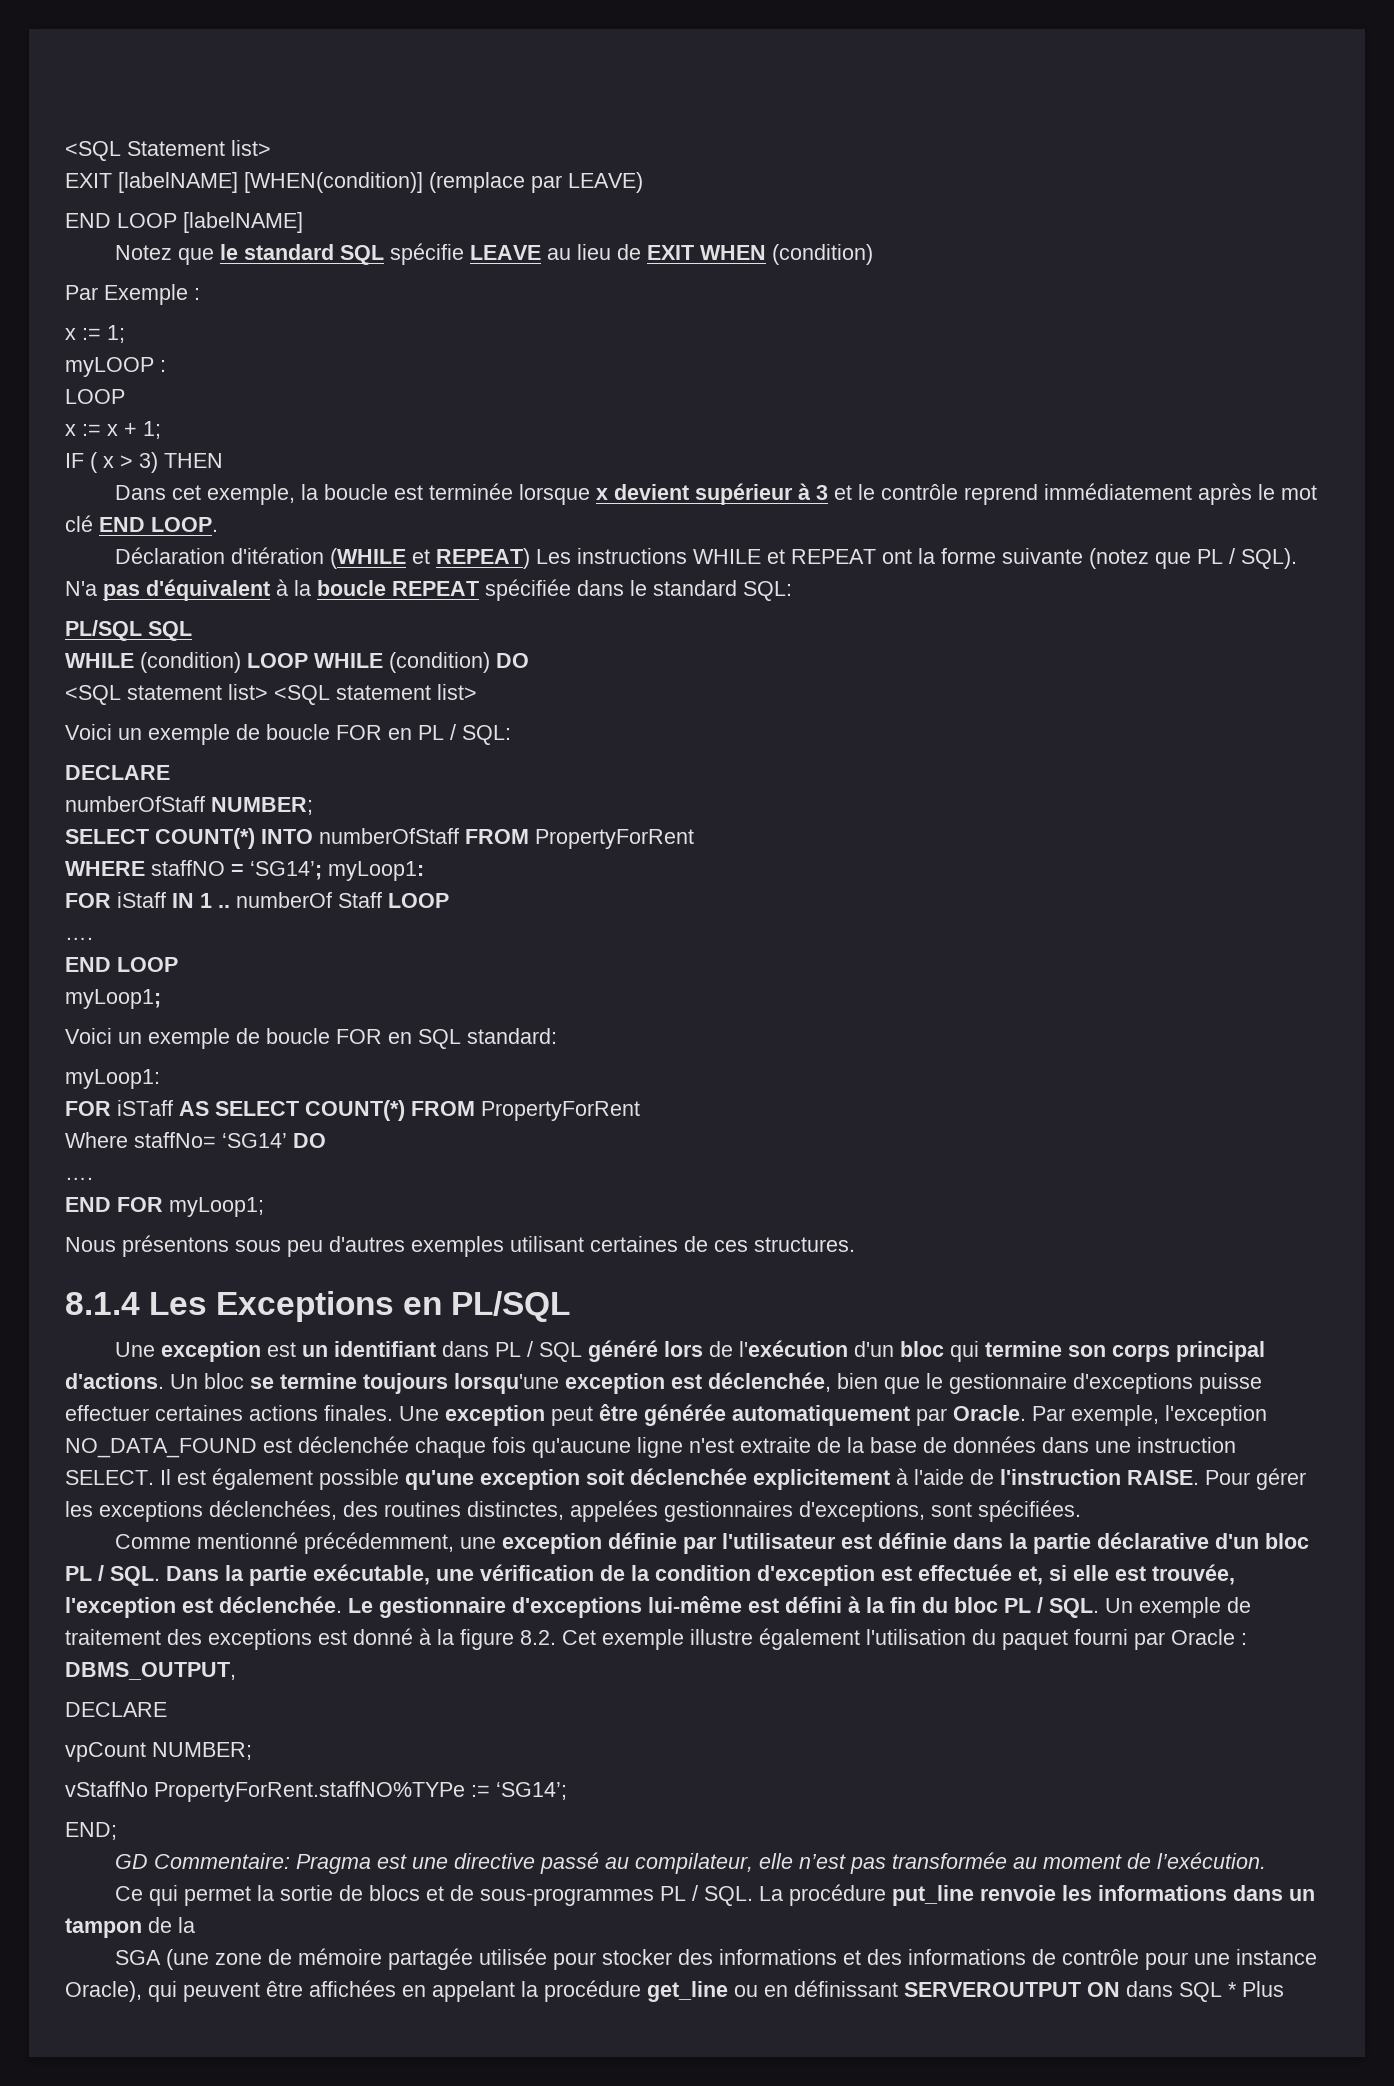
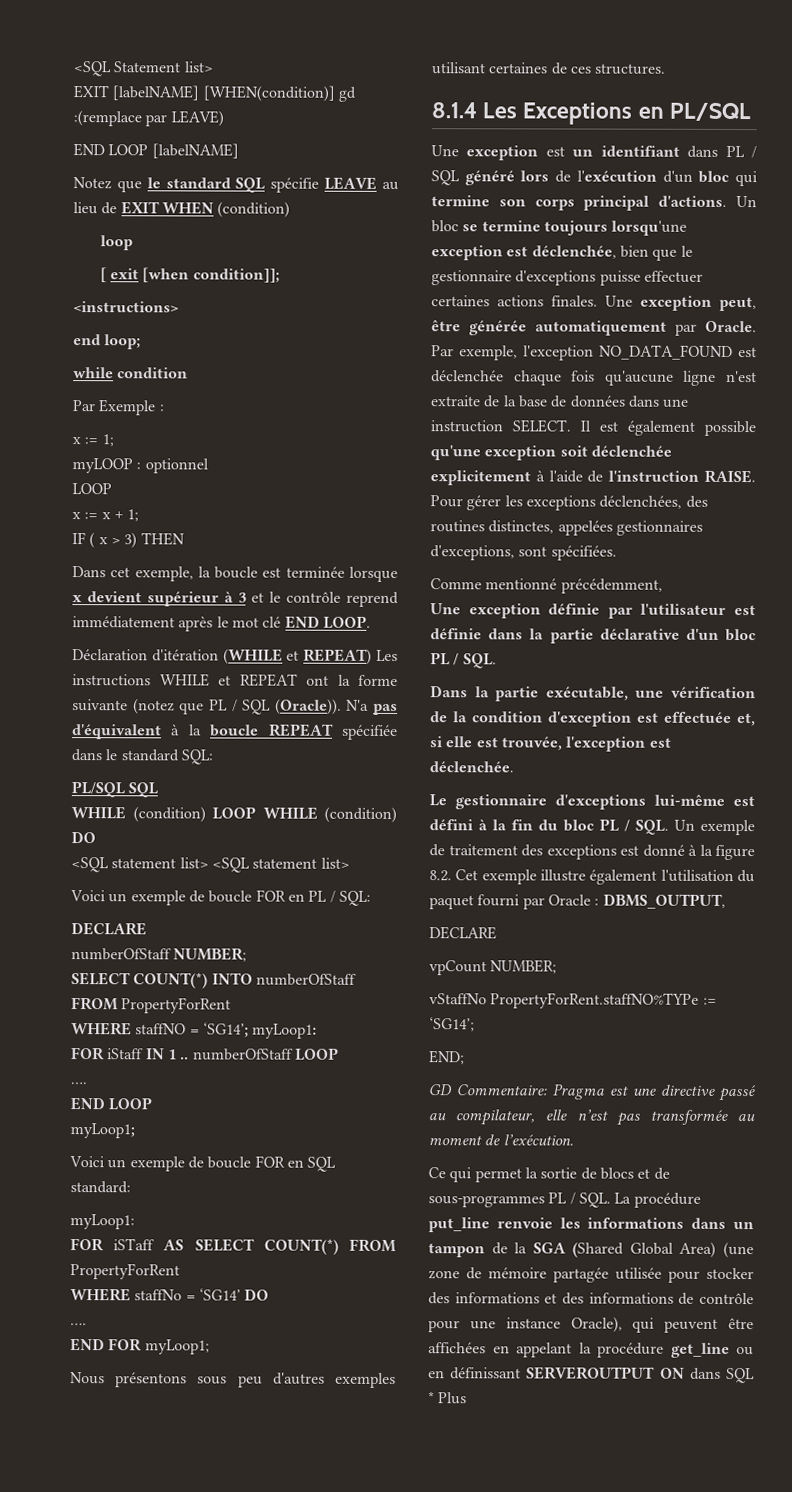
- EXIT [labelNAME] [WHEN(condition)] (remplace par LEAVE)
+ EXIT [labelNAME] [WHEN(condition)] gd :(remplace par LEAVE)
+ loop
+ [ exit [when condition]];
+ <instructions>
+ end loop;
+ while condition
- myLOOP :
+ myLOOP : optionnel
- Déclaration d'itération (WHILE et REPEAT) Les instructions WHILE et REPEAT ont la forme suivante (notez que PL / SQL).
+ Déclaration d'itération (WHILE et REPEAT) Les instructions WHILE et REPEAT ont la forme suivante (notez que PL / SQL (Oracle)).
- FOR iStaff IN 1 .. numberOf Staff LOOP
+ FOR iStaff IN 1 .. numberOfStaff LOOP
- Where staffNo= ‘SG14’ DO
+ WHERE staffNo = ‘SG14’ DO
- Une exception peut être générée automatiquement par Oracle.
+ Une exception peut, être générée automatiquement par Oracle.
- Comme mentionné précédemment, une exception définie par l'utilisateur est définie dans la partie déclarative d'un bloc PL / SQL. Dans la partie exécutable, une vérification de la condition d'exception est effectuée et, si elle est trouvée, l'exception est déclenchée. Le gestionnaire d'exceptions lui-même est défini à la fin du bloc PL / SQL. Un exemple de traitement des exceptions est donné à la figure 8.2. Cet exemple illustre également l'utilisation du paquet fourni par Oracle :
+ Comme mentionné précédemment,
+ Une exception définie par l'utilisateur est définie dans la partie déclarative d'un bloc PL / SQL.
+ Dans la partie exécutable, une vérification de la condition d'exception est effectuée et, si elle est trouvée, l'exception est déclenchée.
+ Le gestionnaire d'exceptions lui-même est défini à la fin du bloc PL / SQL. Un exemple de traitement des exceptions est donné à la figure 8.2. Cet exemple illustre également l'utilisation du paquet fourni par Oracle :
- Ce qui permet la sortie de blocs et de sous-programmes PL / SQL. La procédure put_line renvoie les informations dans un tampon de la
- SGA (une zone de mémoire partagée utilisée pour stocker des informations et des informations de contrôle pour une instance Oracle), qui peuvent être affichées en appelant la procédure get_line ou en définissant SERVEROUTPUT ON dans SQL * Plus
+ Ce qui permet la sortie de blocs et de sous-programmes PL / SQL. La procédure put_line renvoie les informations dans un tampon de la SGA (Shared Global Area) (une zone de mémoire partagée utilisée pour stocker des informations et des informations de contrôle pour une instance Oracle), qui peuvent être affichées en appelant la procédure get_line ou en définissant SERVEROUTPUT ON dans SQL * Plus

